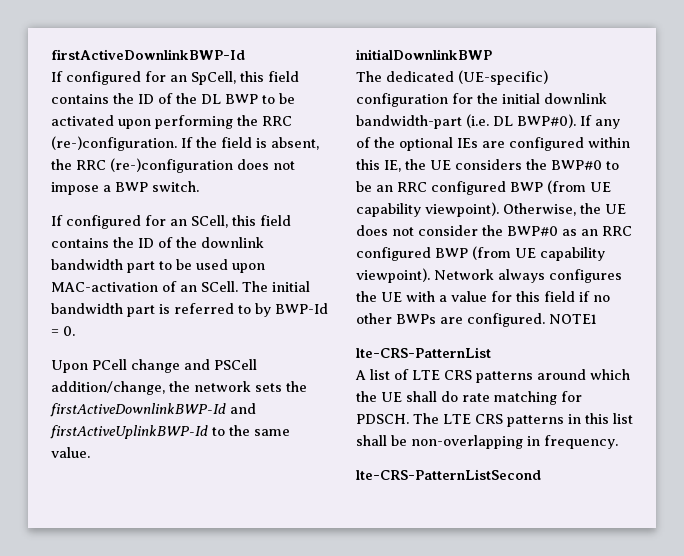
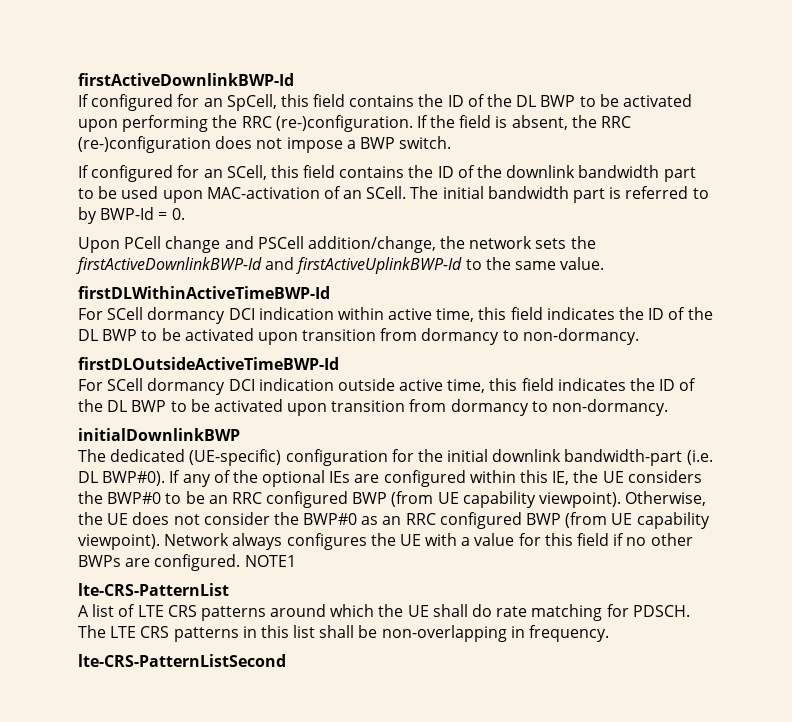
+ firstDLWithinActiveTimeBWP-Id
+ For SCell dormancy DCI indication within active time, this field indicates the ID of the DL BWP to be activated upon transition from dormancy to non-dormancy.
+ firstDLOutsideActiveTimeBWP-Id
+ For SCell dormancy DCI indication outside active time, this field indicates the ID of the DL BWP to be activated upon transition from dormancy to non-dormancy.

